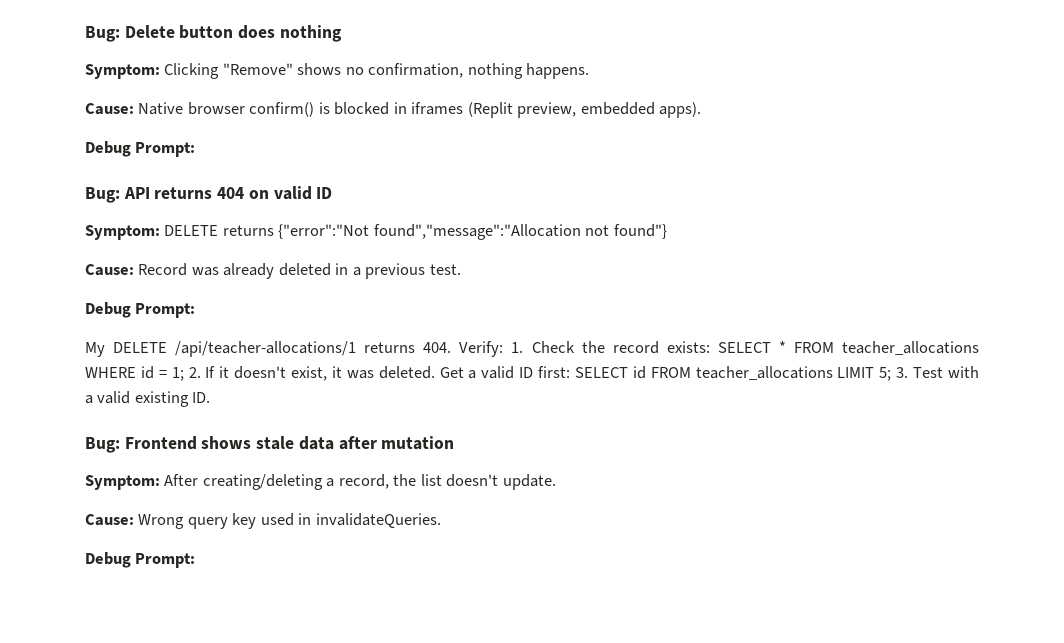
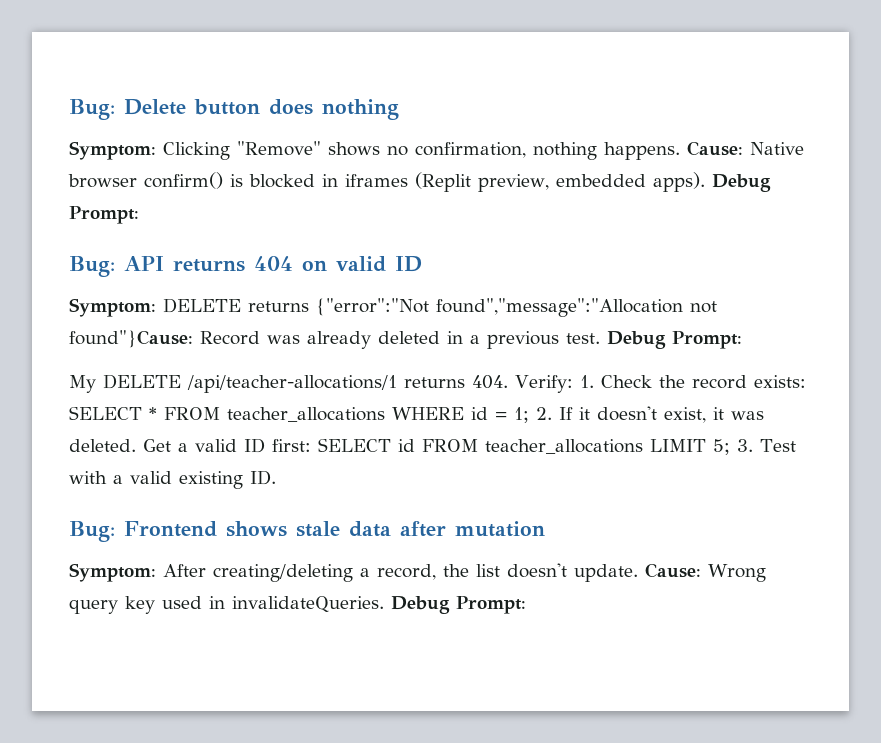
- Symptom: Clicking "Remove" shows no confirmation, nothing happens.
- Cause: Native browser confirm() is blocked in iframes (Replit preview, embedded apps).
- Debug Prompt:
+ Symptom: Clicking "Remove" shows no confirmation, nothing happens. Cause: Native browser confirm() is blocked in iframes (Replit preview, embedded apps). Debug Prompt:
- Symptom: DELETE returns {"error":"Not found","message":"Allocation not found"}
- Cause: Record was already deleted in a previous test.
- Debug Prompt:
+ Symptom: DELETE returns {"error":"Not found","message":"Allocation not found"}Cause: Record was already deleted in a previous test. Debug Prompt:
- Symptom: After creating/deleting a record, the list doesn't update.
- Cause: Wrong query key used in invalidateQueries.
- Debug Prompt:
+ Symptom: After creating/deleting a record, the list doesn't update. Cause: Wrong query key used in invalidateQueries. Debug Prompt:

